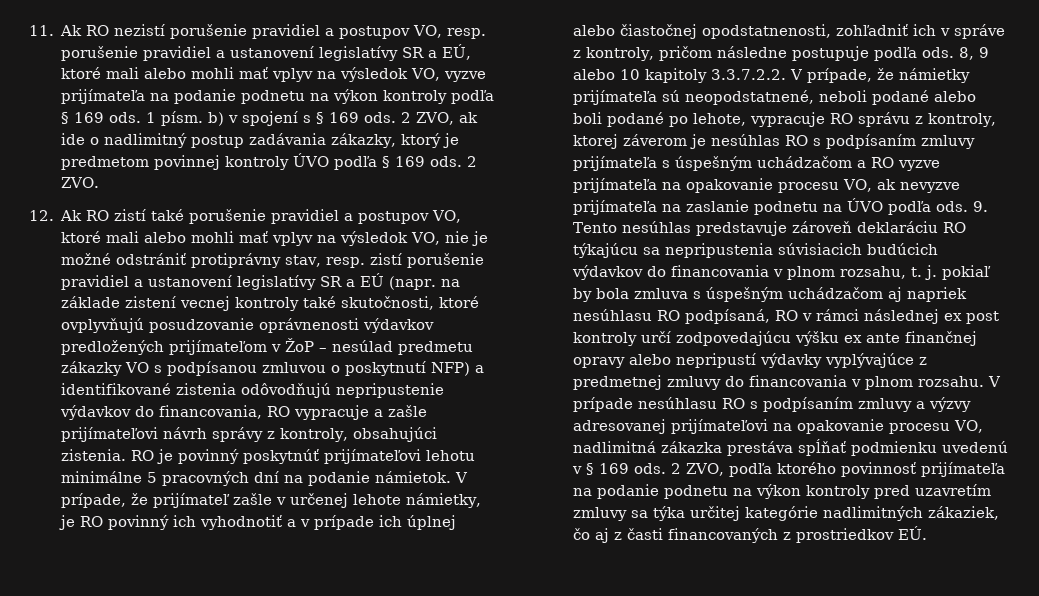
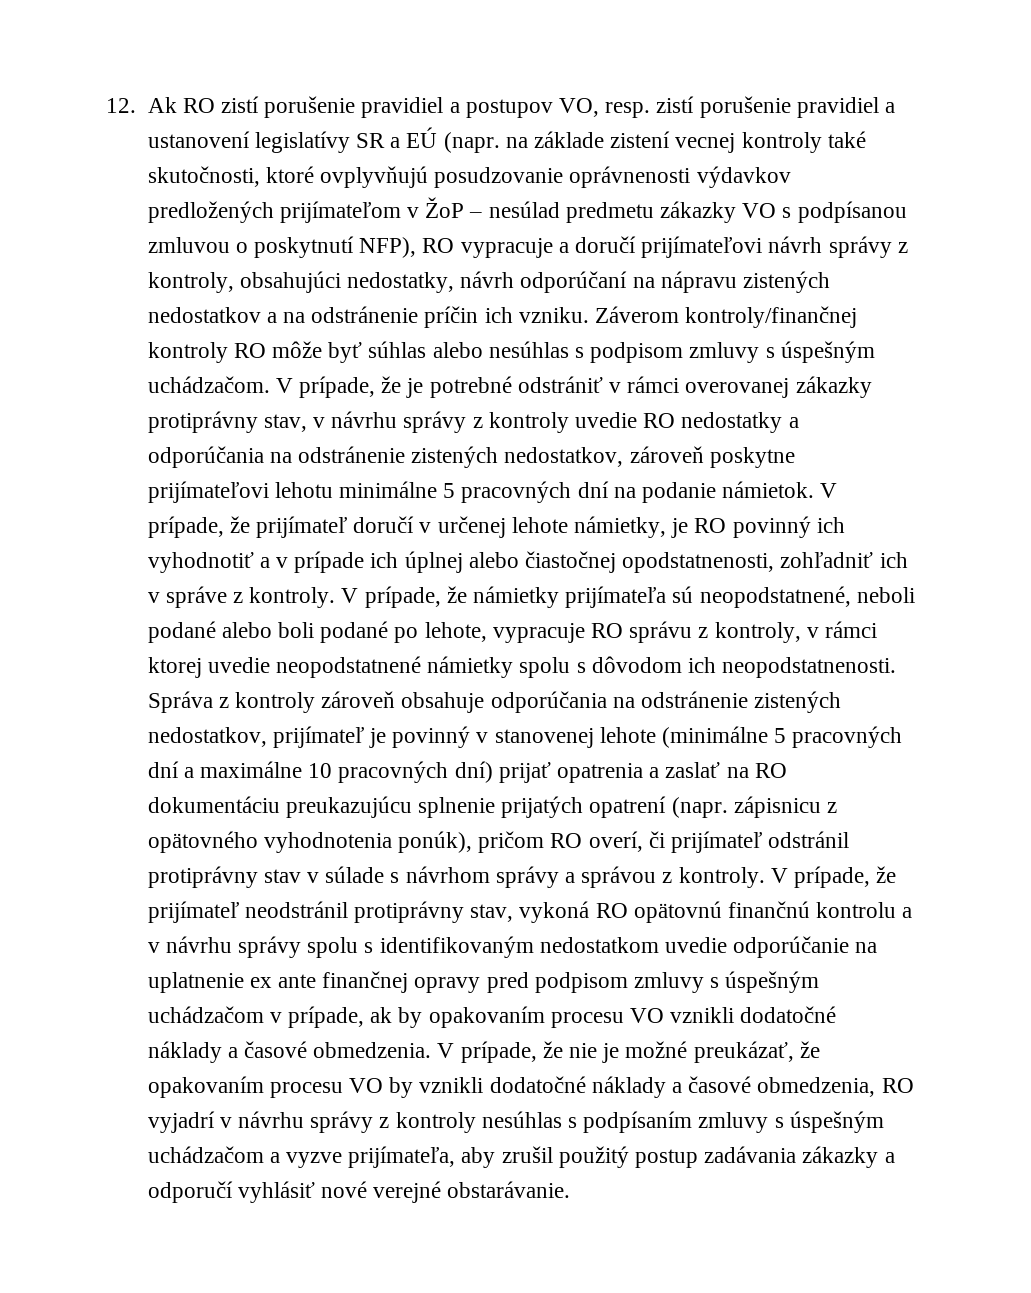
- 11. Ak RO nezistí porušenie pravidiel a postupov VO, resp. porušenie pravidiel a ustanovení legislatívy SR a EÚ, ktoré mali alebo mohli mať vplyv na výsledok VO, vyzve prijímateľa na podanie podnetu na výkon kontroly podľa § 169 ods. 1 písm. b) v spojení s § 169 ods. 2 ZVO, ak ide o nadlimitný postup zadávania zákazky, ktorý je predmetom povinnej kontroly ÚVO podľa § 169 ods. 2 ZVO.
- 12. Ak RO zistí také porušenie pravidiel a postupov VO, ktoré mali alebo mohli mať vplyv na výsledok VO, nie je možné odstrániť protiprávny stav, resp. zistí porušenie pravidiel a ustanovení legislatívy SR a EÚ (napr. na základe zistení vecnej kontroly také skutočnosti, ktoré ovplyvňujú posudzovanie oprávnenosti výdavkov predložených prijímateľom v ŽoP – nesúlad predmetu zákazky VO s podpísanou zmluvou o poskytnutí NFP) a identifikované zistenia odôvodňujú nepripustenie výdavkov do financovania, RO vypracuje a zašle prijímateľovi návrh správy z kontroly, obsahujúci zistenia. RO je povinný poskytnúť prijímateľovi lehotu minimálne 5 pracovných dní na podanie námietok.
+ 12. Ak RO zistí porušenie pravidiel a postupov VO, resp. zistí porušenie pravidiel a ustanovení legislatívy SR a EÚ (napr. na základe zistení vecnej kontroly také skutočnosti, ktoré ovplyvňujú posudzovanie oprávnenosti výdavkov predložených prijímateľom v ŽoP – nesúlad predmetu zákazky VO s podpísanou zmluvou o poskytnutí NFP), RO vypracuje a doručí prijímateľovi návrh správy z kontroly, obsahujúci nedostatky, návrh odporúčaní na nápravu zistených nedostatkov a na odstránenie príčin ich vzniku. Záverom kontroly/finančnej kontroly RO môže byť súhlas alebo nesúhlas s podpisom zmluvy s úspešným uchádzačom. V prípade, že je potrebné odstrániť v rámci overovanej zákazky protiprávny stav, v návrhu správy z kontroly uvedie RO nedostatky a odporúčania na odstránenie zistených nedostatkov, zároveň poskytne prijímateľovi lehotu minimálne 5 pracovných dní na podanie námietok.
- V prípade, že prijímateľ zašle v určenej lehote námietky, je RO povinný ich vyhodnotiť a v prípade ich úplnej alebo čiastočnej opodstatnenosti, zohľadniť ich v správe z kontroly, pričom následne postupuje podľa ods. 8, 9 alebo 10 kapitoly 3.3.7.2.2. V prípade, že námietky prijímateľa sú neopodstatnené, neboli podané alebo boli podané po lehote, vypracuje RO správu z kontroly, ktorej záverom je nesúhlas RO s podpísaním zmluvy prijímateľa s úspešným uchádzačom a RO vyzve prijímateľa na opakovanie procesu VO, ak nevyzve prijímateľa na zaslanie podnetu na ÚVO podľa ods. 9. Tento nesúhlas predstavuje zároveň deklaráciu RO týkajúcu sa nepripustenia súvisiacich budúcich výdavkov do financovania v plnom rozsahu, t. j. pokiaľ by bola zmluva s úspešným uchádzačom aj napriek nesúhlasu RO podpísaná, RO v rámci následnej ex post kontroly určí zodpovedajúcu výšku ex ante finančnej opravy alebo nepripustí výdavky vyplývajúce z predmetnej zmluvy do financovania v plnom rozsahu. V prípade nesúhlasu RO s podpísaním zmluvy a výzvy adresovanej prijímateľovi na opakovanie procesu VO, nadlimitná zákazka prestáva spĺňať podmienku uvedenú v § 169 ods. 2 ZVO, podľa ktorého povinnosť prijímateľa na podanie podnetu na výkon kontroly pred uzavretím zmluvy sa týka určitej kategórie nadlimitných zákaziek, čo aj z časti financovaných z prostriedkov EÚ.
+ V prípade, že prijímateľ doručí v určenej lehote námietky, je RO povinný ich vyhodnotiť a v prípade ich úplnej alebo čiastočnej opodstatnenosti, zohľadniť ich v správe z kontroly. V prípade, že námietky prijímateľa sú neopodstatnené, neboli podané alebo boli podané po lehote, vypracuje RO správu z kontroly, v rámci ktorej uvedie neopodstatnené námietky spolu s dôvodom ich neopodstatnenosti. Správa z kontroly zároveň obsahuje odporúčania na odstránenie zistených nedostatkov, prijímateľ je povinný v stanovenej lehote (minimálne 5 pracovných dní a maximálne 10 pracovných dní) prijať opatrenia a zaslať na RO dokumentáciu preukazujúcu splnenie prijatých opatrení (napr. zápisnicu z opätovného vyhodnotenia ponúk), pričom RO overí, či prijímateľ odstránil protiprávny stav v súlade s návrhom správy a správou z kontroly. V prípade, že prijímateľ neodstránil protiprávny stav, vykoná RO opätovnú finančnú kontrolu a v návrhu správy spolu s identifikovaným nedostatkom uvedie odporúčanie na uplatnenie ex ante finančnej opravy pred podpisom zmluvy s úspešným uchádzačom v prípade, ak by opakovaním procesu VO vznikli dodatočné náklady a časové obmedzenia. V prípade, že nie je možné preukázať, že opakovaním procesu VO by vznikli dodatočné náklady a časové obmedzenia, RO vyjadrí v návrhu správy z kontroly nesúhlas s podpísaním zmluvy s úspešným uchádzačom a vyzve prijímateľa, aby zrušil použitý postup zadávania zákazky a odporučí vyhlásiť nové verejné obstarávanie.

